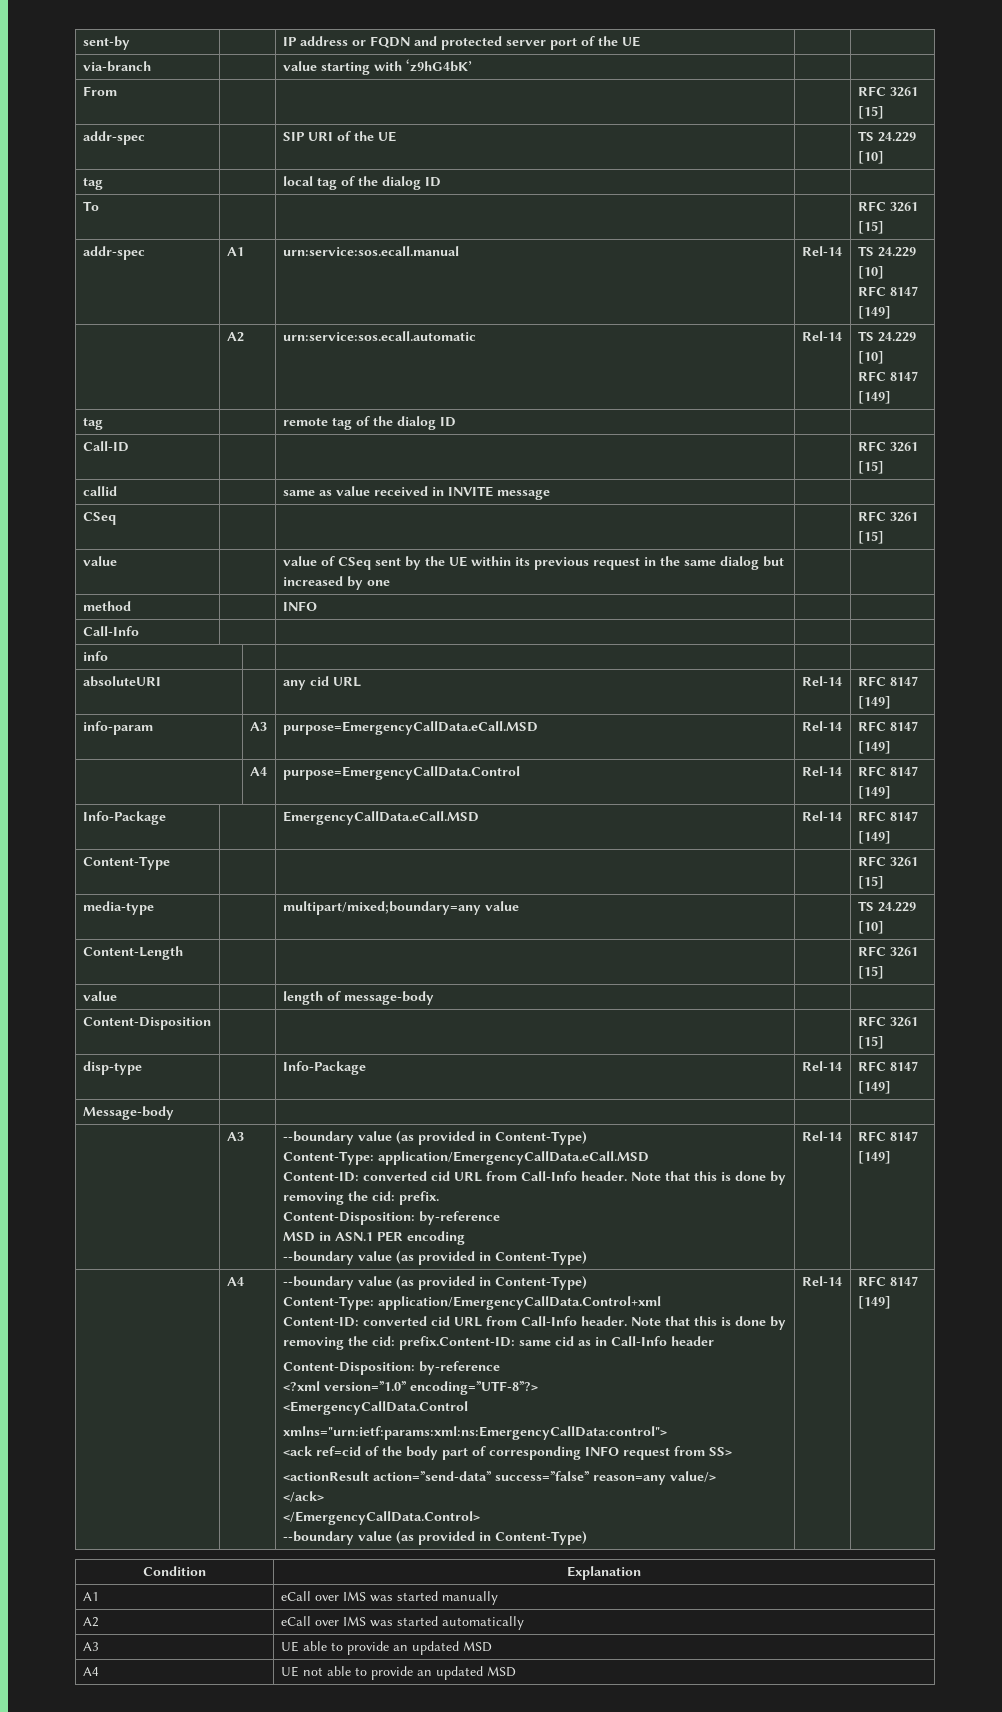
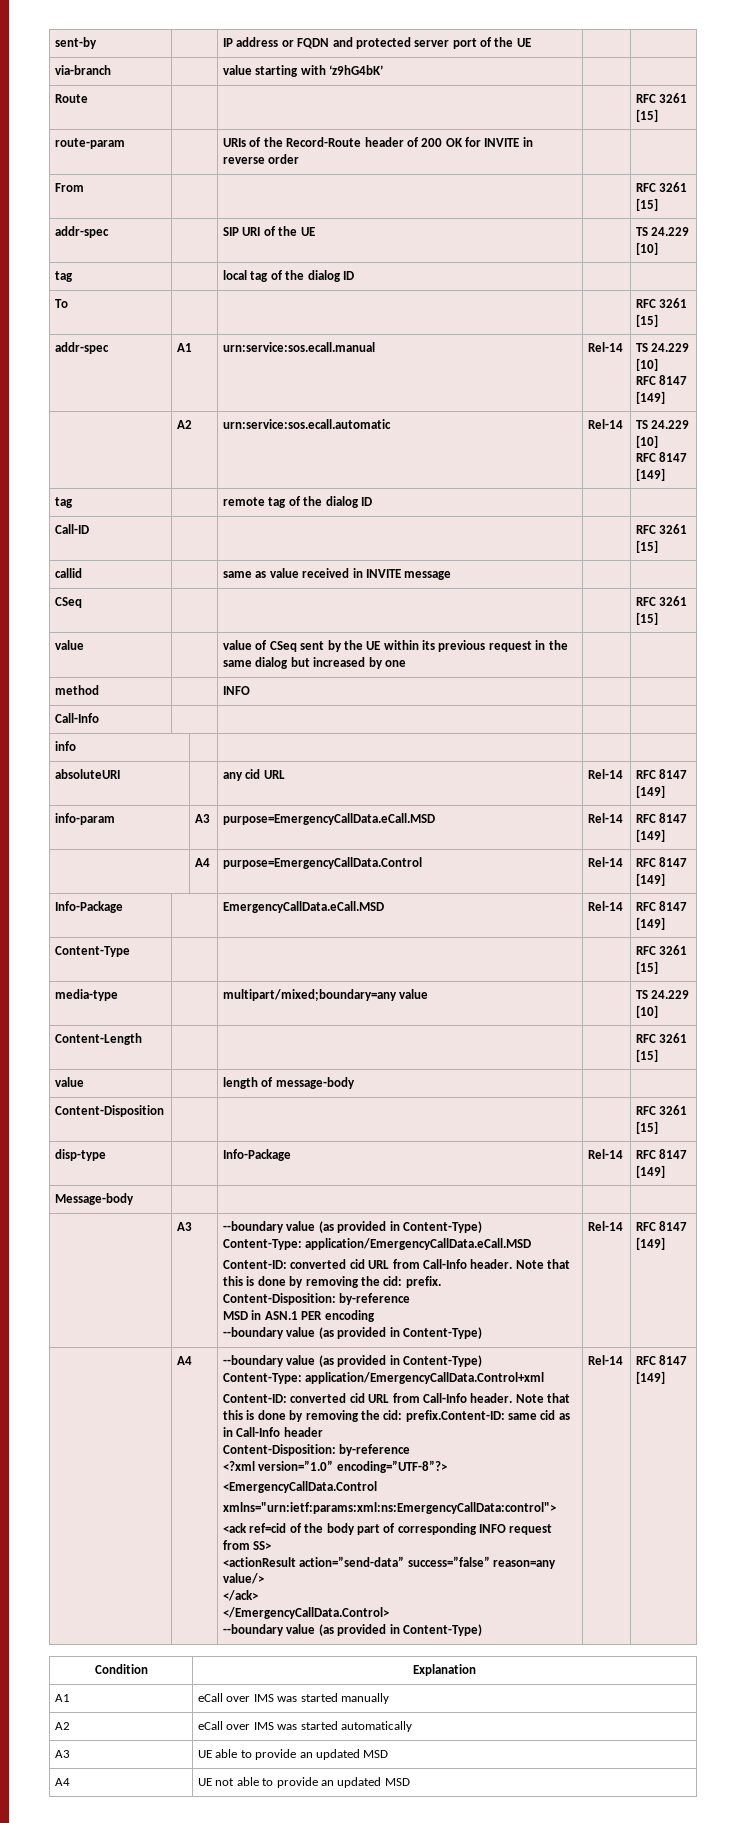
+ Route | | | | RFC 3261 [15]
+ route-param | | URIs of the Record-Route header of 200 OK for INVITE in reverse order | |

